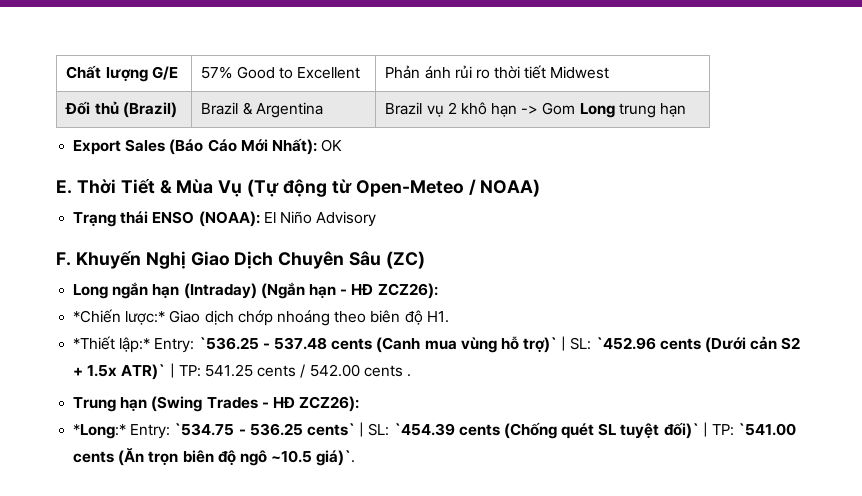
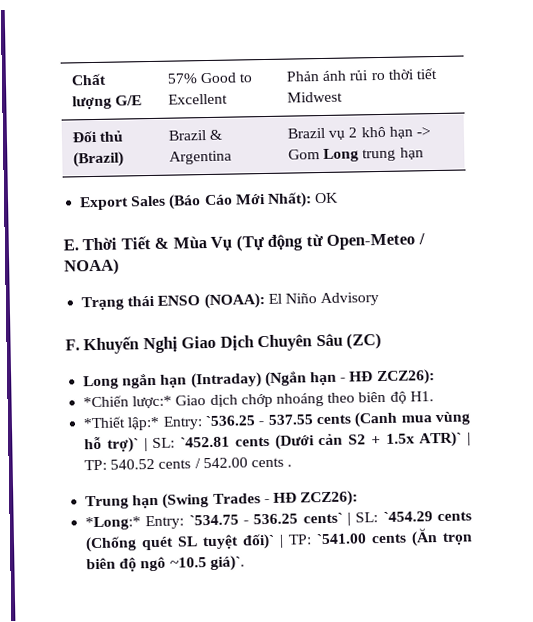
- *Thiết lập:* Entry: `536.25 - 537.48 cents (Canh mua vùng hỗ trợ)` | SL: `452.96 cents (Dưới cản S2 + 1.5x ATR)` | TP: 541.25 cents / 542.00 cents .
+ *Thiết lập:* Entry: `536.25 - 537.55 cents (Canh mua vùng hỗ trợ)` | SL: `452.81 cents (Dưới cản S2 + 1.5x ATR)` | TP: 540.52 cents / 542.00 cents .
- *Long:* Entry: `534.75 - 536.25 cents` | SL: `454.39 cents (Chống quét SL tuyệt đối)` | TP: `541.00 cents (Ăn trọn biên độ ngô ~10.5 giá)`.
+ *Long:* Entry: `534.75 - 536.25 cents` | SL: `454.29 cents (Chống quét SL tuyệt đối)` | TP: `541.00 cents (Ăn trọn biên độ ngô ~10.5 giá)`.

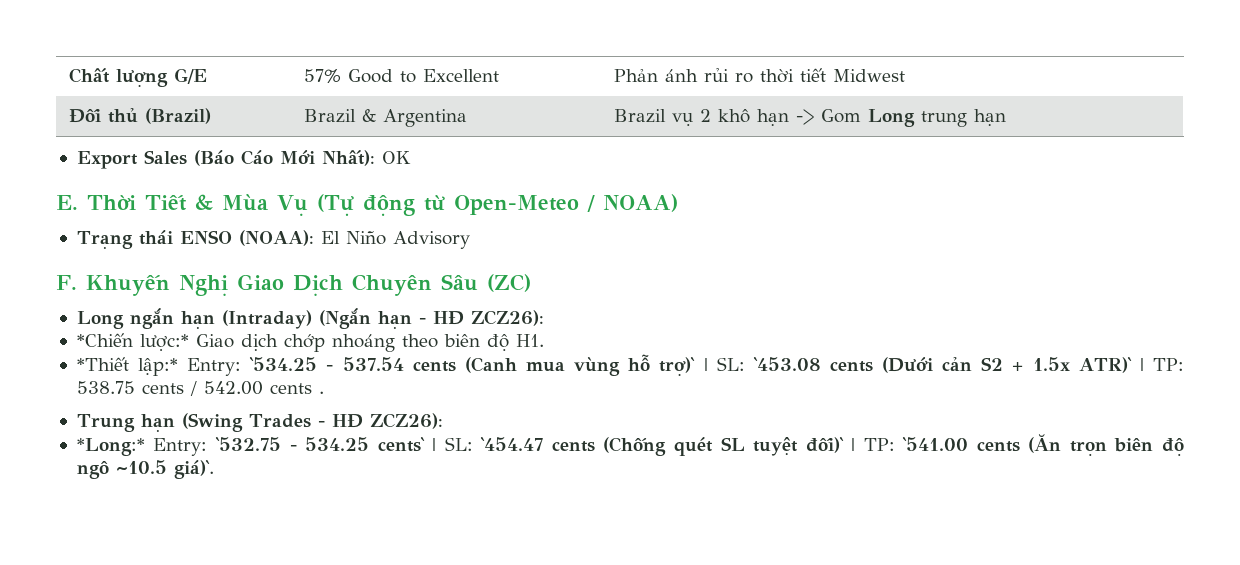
- *Thiết lập:* Entry: `536.25 - 537.55 cents (Canh mua vùng hỗ trợ)` | SL: `452.81 cents (Dưới cản S2 + 1.5x ATR)` | TP: 540.52 cents / 542.00 cents .
+ *Thiết lập:* Entry: `534.25 - 537.54 cents (Canh mua vùng hỗ trợ)` | SL: `453.08 cents (Dưới cản S2 + 1.5x ATR)` | TP: 538.75 cents / 542.00 cents .
- *Long:* Entry: `534.75 - 536.25 cents` | SL: `454.29 cents (Chống quét SL tuyệt đối)` | TP: `541.00 cents (Ăn trọn biên độ ngô ~10.5 giá)`.
+ *Long:* Entry: `532.75 - 534.25 cents` | SL: `454.47 cents (Chống quét SL tuyệt đối)` | TP: `541.00 cents (Ăn trọn biên độ ngô ~10.5 giá)`.

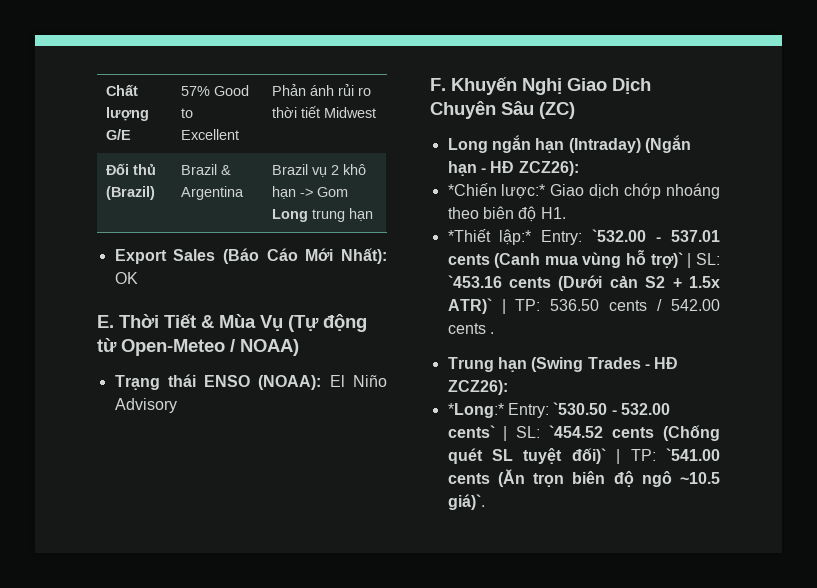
- *Thiết lập:* Entry: `534.25 - 537.54 cents (Canh mua vùng hỗ trợ)` | SL: `453.08 cents (Dưới cản S2 + 1.5x ATR)` | TP: 538.75 cents / 542.00 cents .
+ *Thiết lập:* Entry: `532.00 - 537.01 cents (Canh mua vùng hỗ trợ)` | SL: `453.16 cents (Dưới cản S2 + 1.5x ATR)` | TP: 536.50 cents / 542.00 cents .
- *Long:* Entry: `532.75 - 534.25 cents` | SL: `454.47 cents (Chống quét SL tuyệt đối)` | TP: `541.00 cents (Ăn trọn biên độ ngô ~10.5 giá)`.
+ *Long:* Entry: `530.50 - 532.00 cents` | SL: `454.52 cents (Chống quét SL tuyệt đối)` | TP: `541.00 cents (Ăn trọn biên độ ngô ~10.5 giá)`.

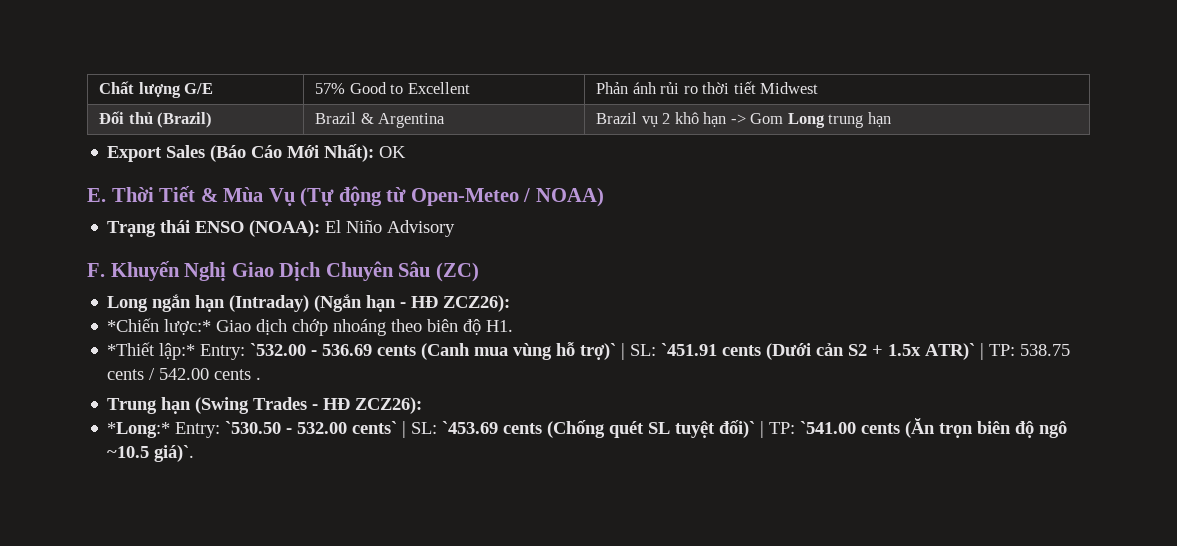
- *Thiết lập:* Entry: `532.00 - 537.01 cents (Canh mua vùng hỗ trợ)` | SL: `453.16 cents (Dưới cản S2 + 1.5x ATR)` | TP: 536.50 cents / 542.00 cents .
+ *Thiết lập:* Entry: `532.00 - 536.69 cents (Canh mua vùng hỗ trợ)` | SL: `451.91 cents (Dưới cản S2 + 1.5x ATR)` | TP: 538.75 cents / 542.00 cents .
- *Long:* Entry: `530.50 - 532.00 cents` | SL: `454.52 cents (Chống quét SL tuyệt đối)` | TP: `541.00 cents (Ăn trọn biên độ ngô ~10.5 giá)`.
+ *Long:* Entry: `530.50 - 532.00 cents` | SL: `453.69 cents (Chống quét SL tuyệt đối)` | TP: `541.00 cents (Ăn trọn biên độ ngô ~10.5 giá)`.

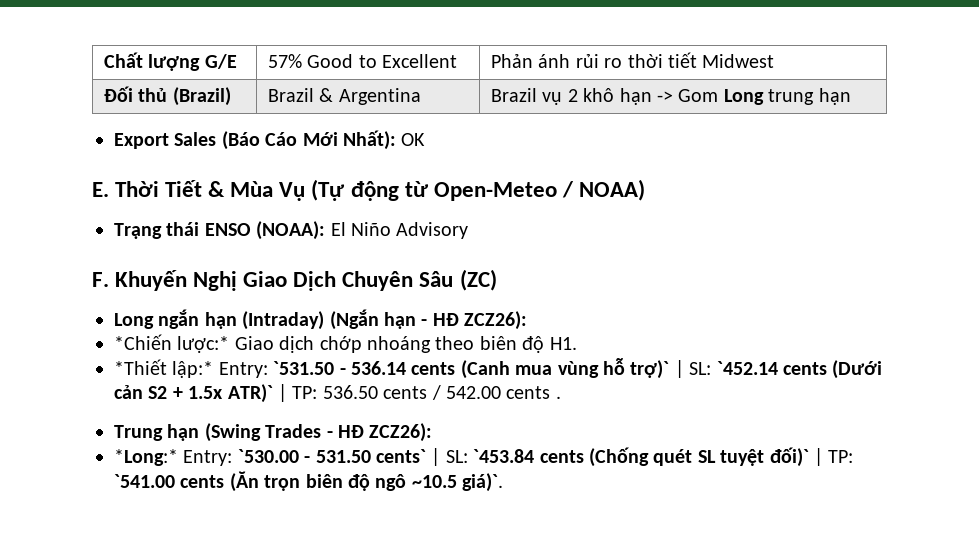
- *Thiết lập:* Entry: `532.00 - 536.69 cents (Canh mua vùng hỗ trợ)` | SL: `451.91 cents (Dưới cản S2 + 1.5x ATR)` | TP: 538.75 cents / 542.00 cents .
+ *Thiết lập:* Entry: `531.50 - 536.14 cents (Canh mua vùng hỗ trợ)` | SL: `452.14 cents (Dưới cản S2 + 1.5x ATR)` | TP: 536.50 cents / 542.00 cents .
- *Long:* Entry: `530.50 - 532.00 cents` | SL: `453.69 cents (Chống quét SL tuyệt đối)` | TP: `541.00 cents (Ăn trọn biên độ ngô ~10.5 giá)`.
+ *Long:* Entry: `530.00 - 531.50 cents` | SL: `453.84 cents (Chống quét SL tuyệt đối)` | TP: `541.00 cents (Ăn trọn biên độ ngô ~10.5 giá)`.

